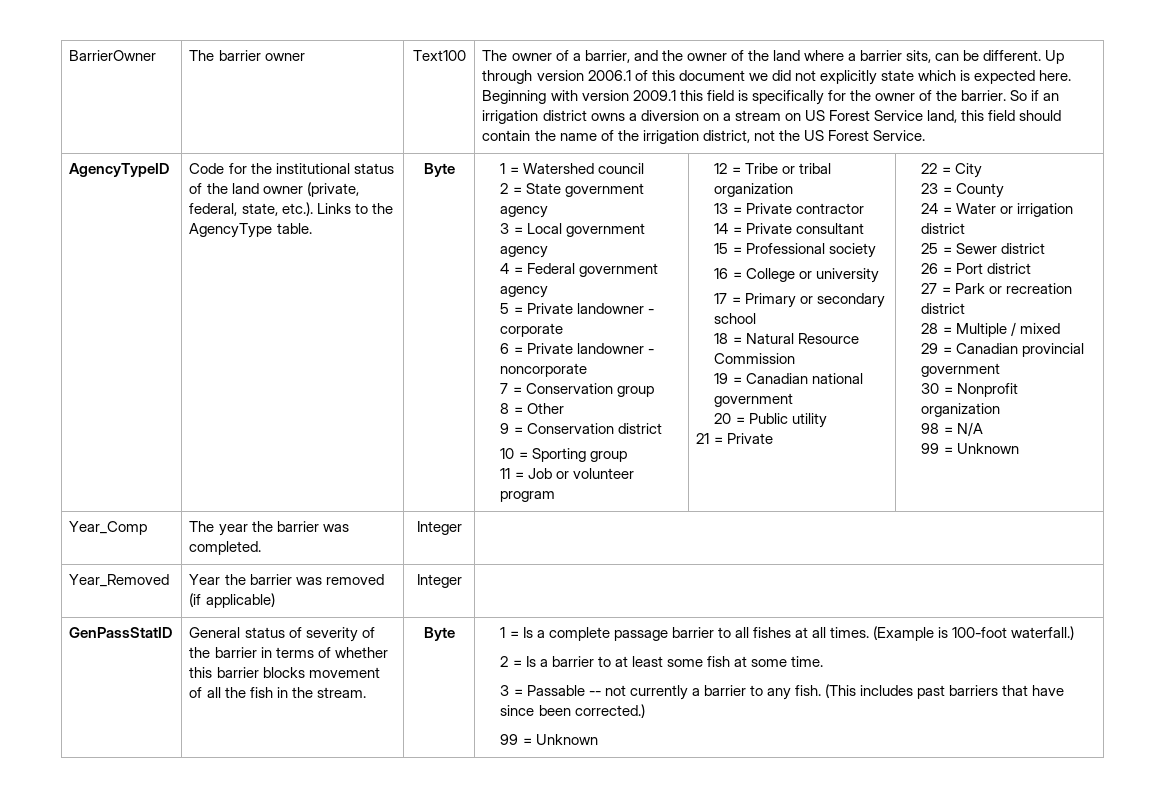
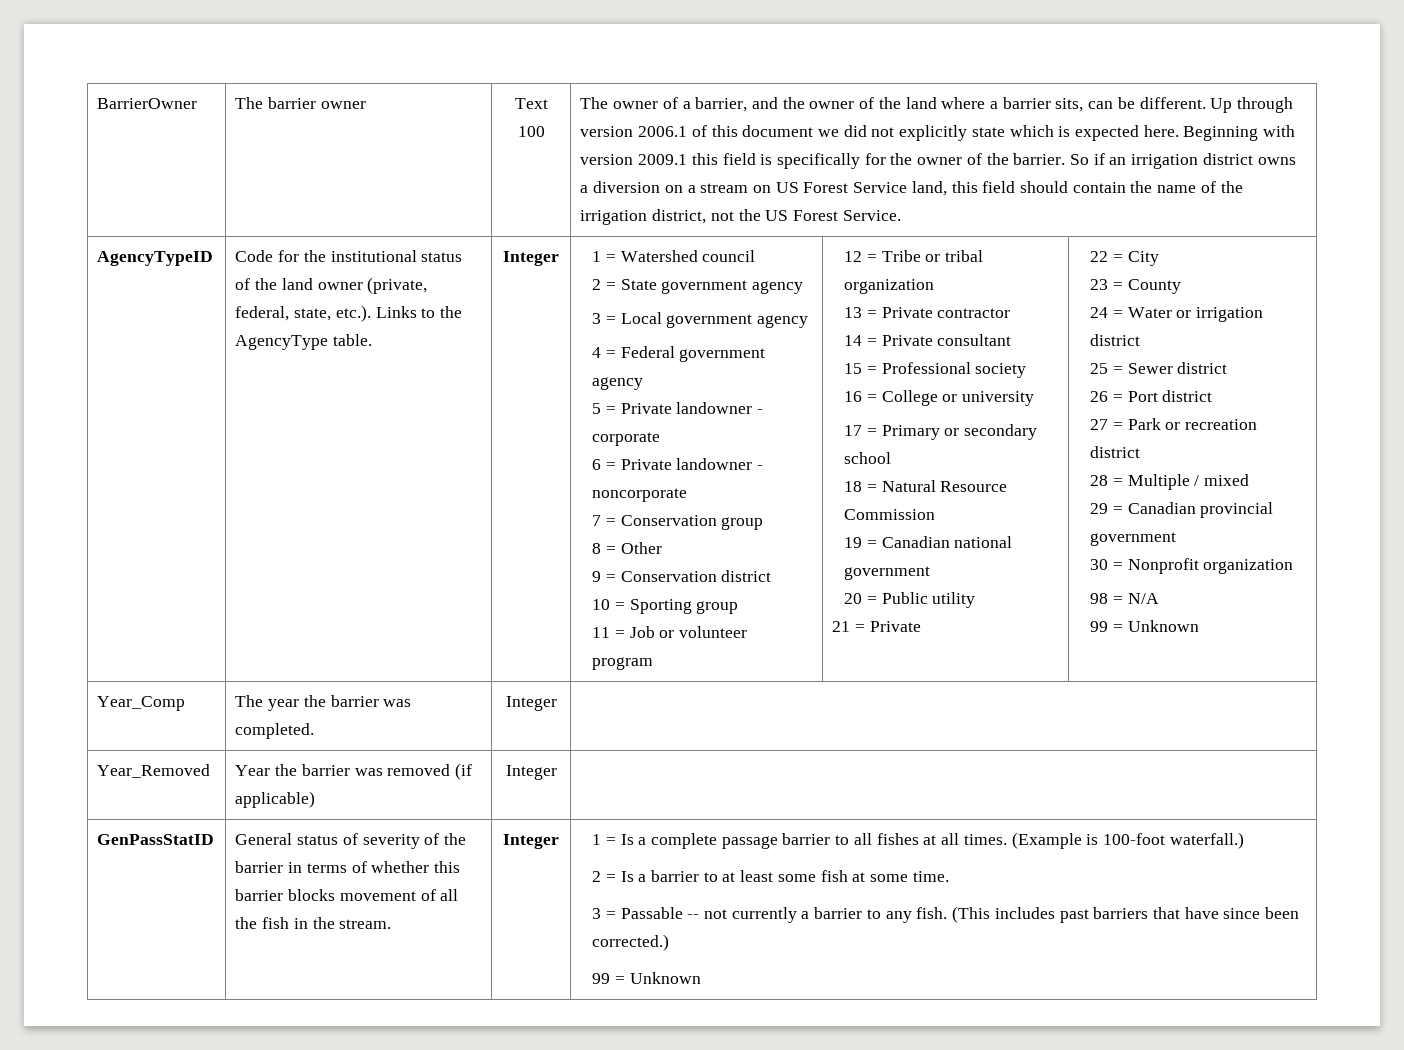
- Text100
+ Text 100
- Code for the institutional status of the land owner (private, federal, state, etc.). Links to the AgencyType table. | Byte
+ Code for the institutional status of the land owner (private, federal, state, etc.). Links to the AgencyType table. | Integer
- General status of severity of the barrier in terms of whether this barrier blocks movement of all the fish in the stream. | Byte
+ General status of severity of the barrier in terms of whether this barrier blocks movement of all the fish in the stream. | Integer

